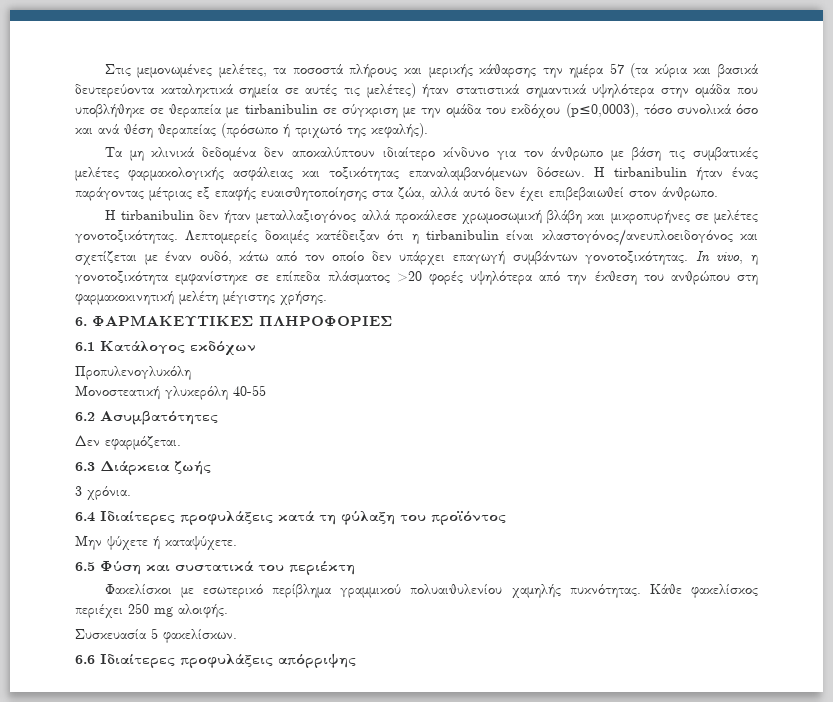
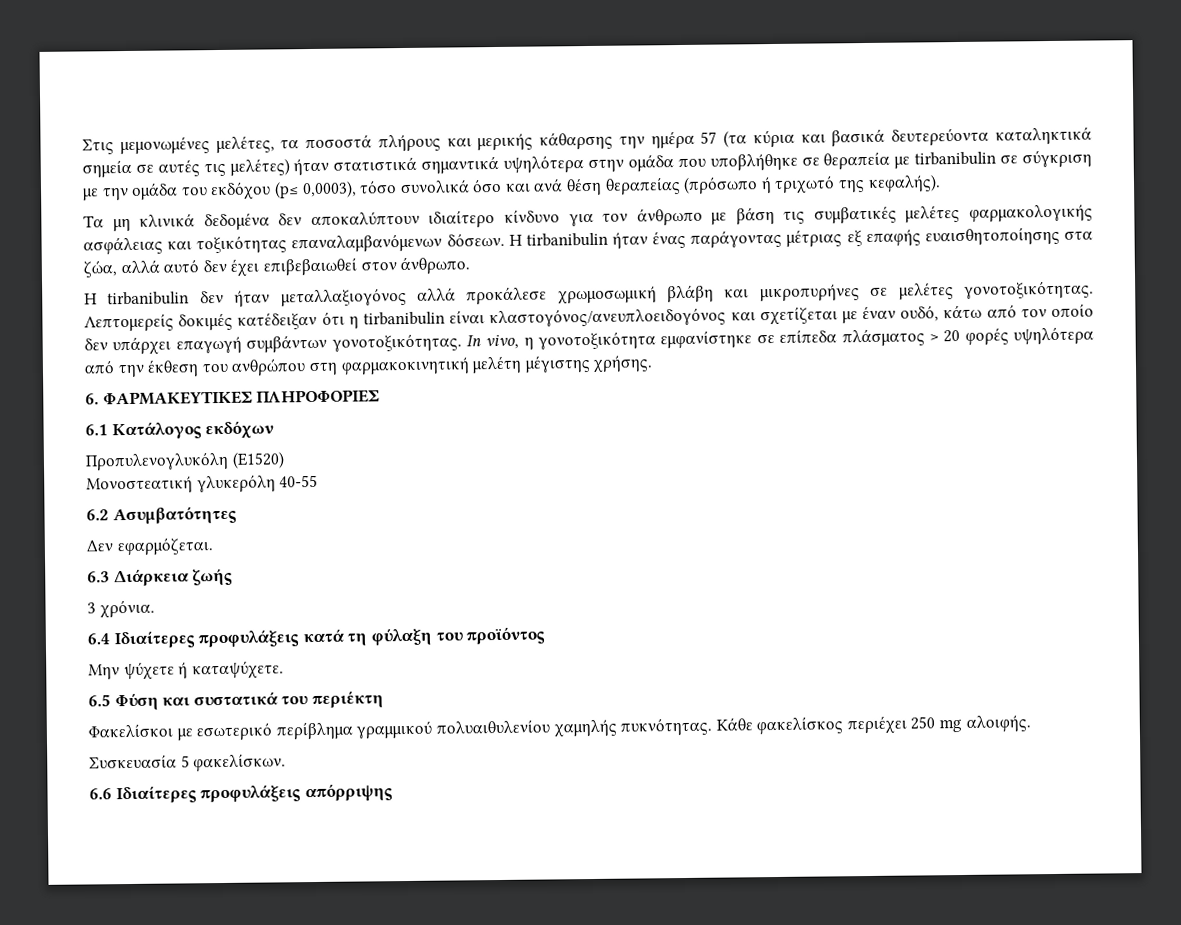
- Στις μεμονωμένες μελέτες, τα ποσοστά πλήρους και μερικής κάθαρσης την ημέρα 57 (τα κύρια και βασικά δευτερεύοντα καταληκτικά σημεία σε αυτές τις μελέτες) ήταν στατιστικά σημαντικά υψηλότερα στην ομάδα που υποβλήθηκε σε θεραπεία με tirbanibulin σε σύγκριση με την ομάδα του εκδόχου (p≤0,0003), τόσο συνολικά όσο και ανά θέση θεραπείας (πρόσωπο ή τριχωτό της κεφαλής).
+ Στις μεμονωμένες μελέτες, τα ποσοστά πλήρους και μερικής κάθαρσης την ημέρα 57 (τα κύρια και βασικά δευτερεύοντα καταληκτικά σημεία σε αυτές τις μελέτες) ήταν στατιστικά σημαντικά υψηλότερα στην ομάδα που υποβλήθηκε σε θεραπεία με tirbanibulin σε σύγκριση με την ομάδα του εκδόχου (p≤ 0,0003), τόσο συνολικά όσο και ανά θέση θεραπείας (πρόσωπο ή τριχωτό της κεφαλής).
- In vivo, η γονοτοξικότητα εμφανίστηκε σε επίπεδα πλάσματος >20 φορές υψηλότερα από την έκθεση του ανθρώπου στη φαρμακοκινητική μελέτη μέγιστης χρήσης.
+ In vivo, η γονοτοξικότητα εμφανίστηκε σε επίπεδα πλάσματος > 20 φορές υψηλότερα από την έκθεση του ανθρώπου στη φαρμακοκινητική μελέτη μέγιστης χρήσης.
- Προπυλενογλυκόλη
+ Προπυλενογλυκόλη (E1520)

